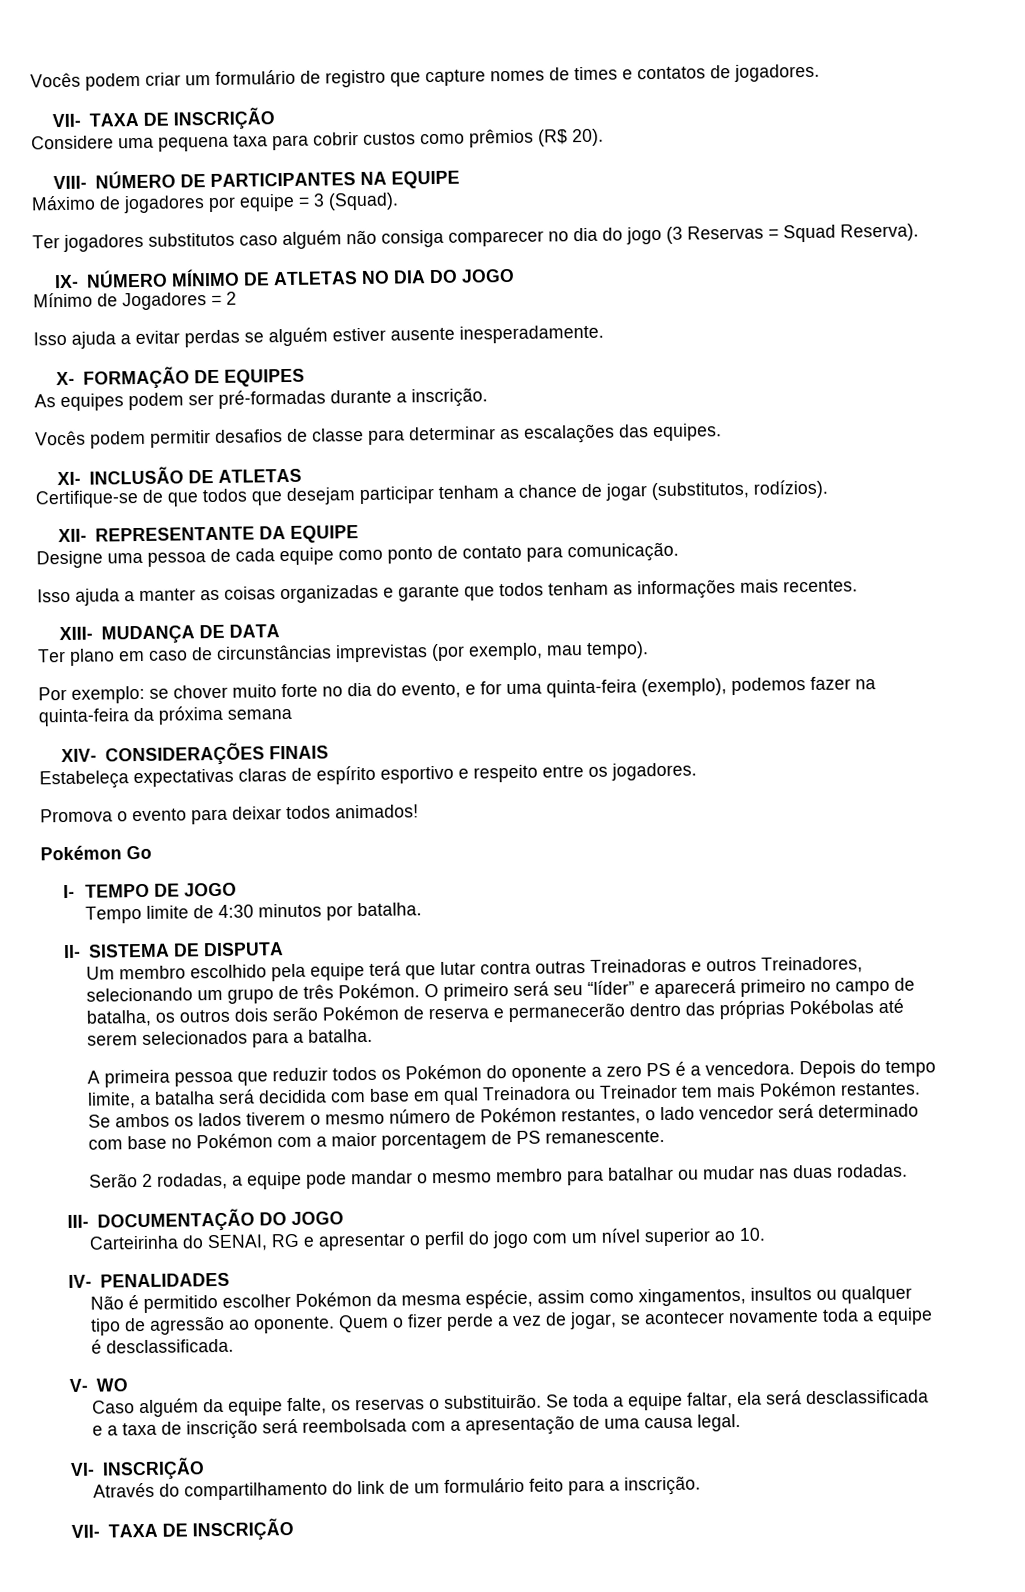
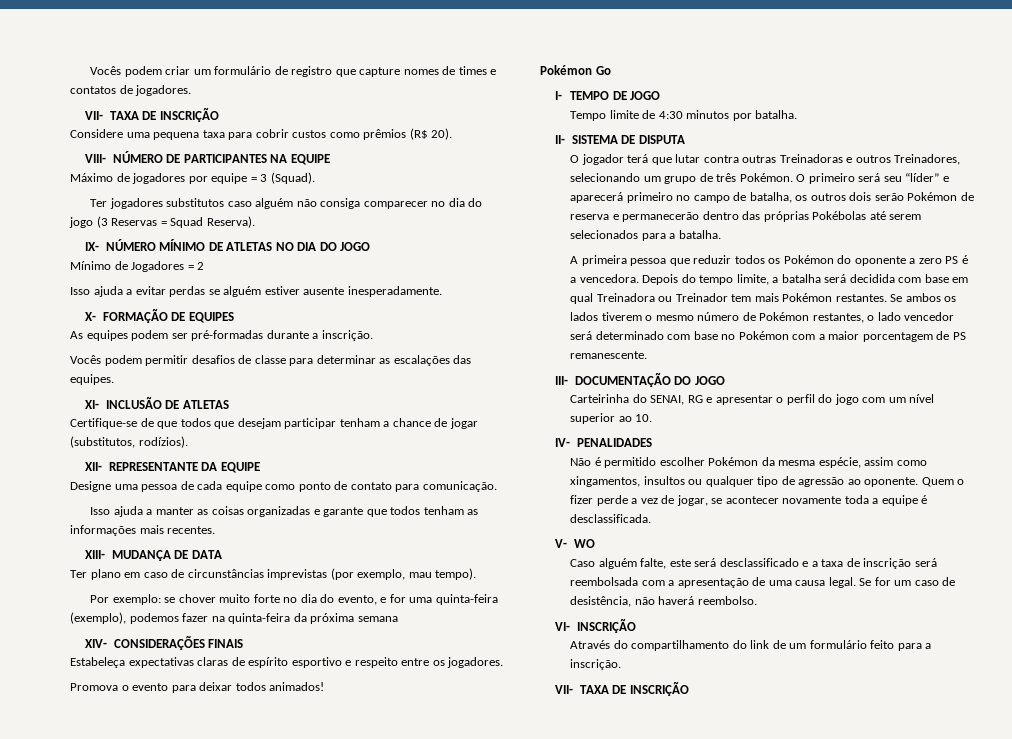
- Um membro escolhido pela equipe terá que lutar contra outras Treinadoras e outros Treinadores, selecionando um grupo de três Pokémon.
+ O jogador terá que lutar contra outras Treinadoras e outros Treinadores, selecionando um grupo de três Pokémon.
- Serão 2 rodadas, a equipe pode mandar o mesmo membro para batalhar ou mudar nas duas rodadas.
- Caso alguém da equipe falte, os reservas o substituirão. Se toda a equipe faltar, ela será desclassificada e a taxa de inscrição será reembolsada com a apresentação de uma causa legal.
+ Caso alguém falte, este será desclassificado e a taxa de inscrição será reembolsada com a apresentação de uma causa legal. Se for um caso de desistência, não haverá reembolso.

